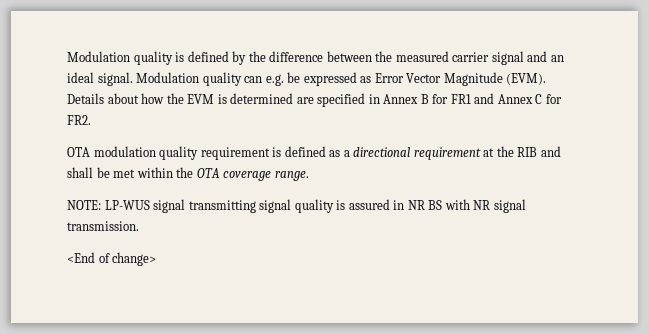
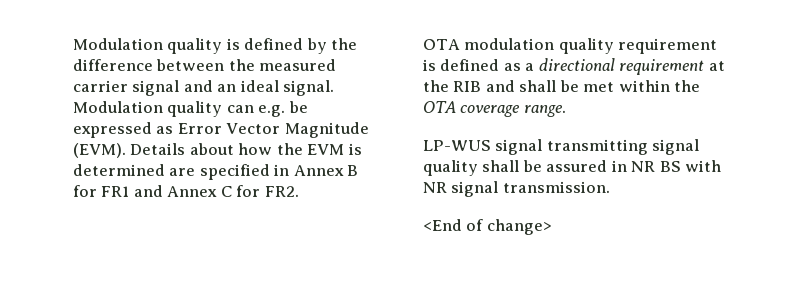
- NOTE: LP-WUS signal transmitting signal quality is assured in NR BS with NR signal transmission.
+ LP-WUS signal transmitting signal quality shall be assured in NR BS with NR signal transmission.

